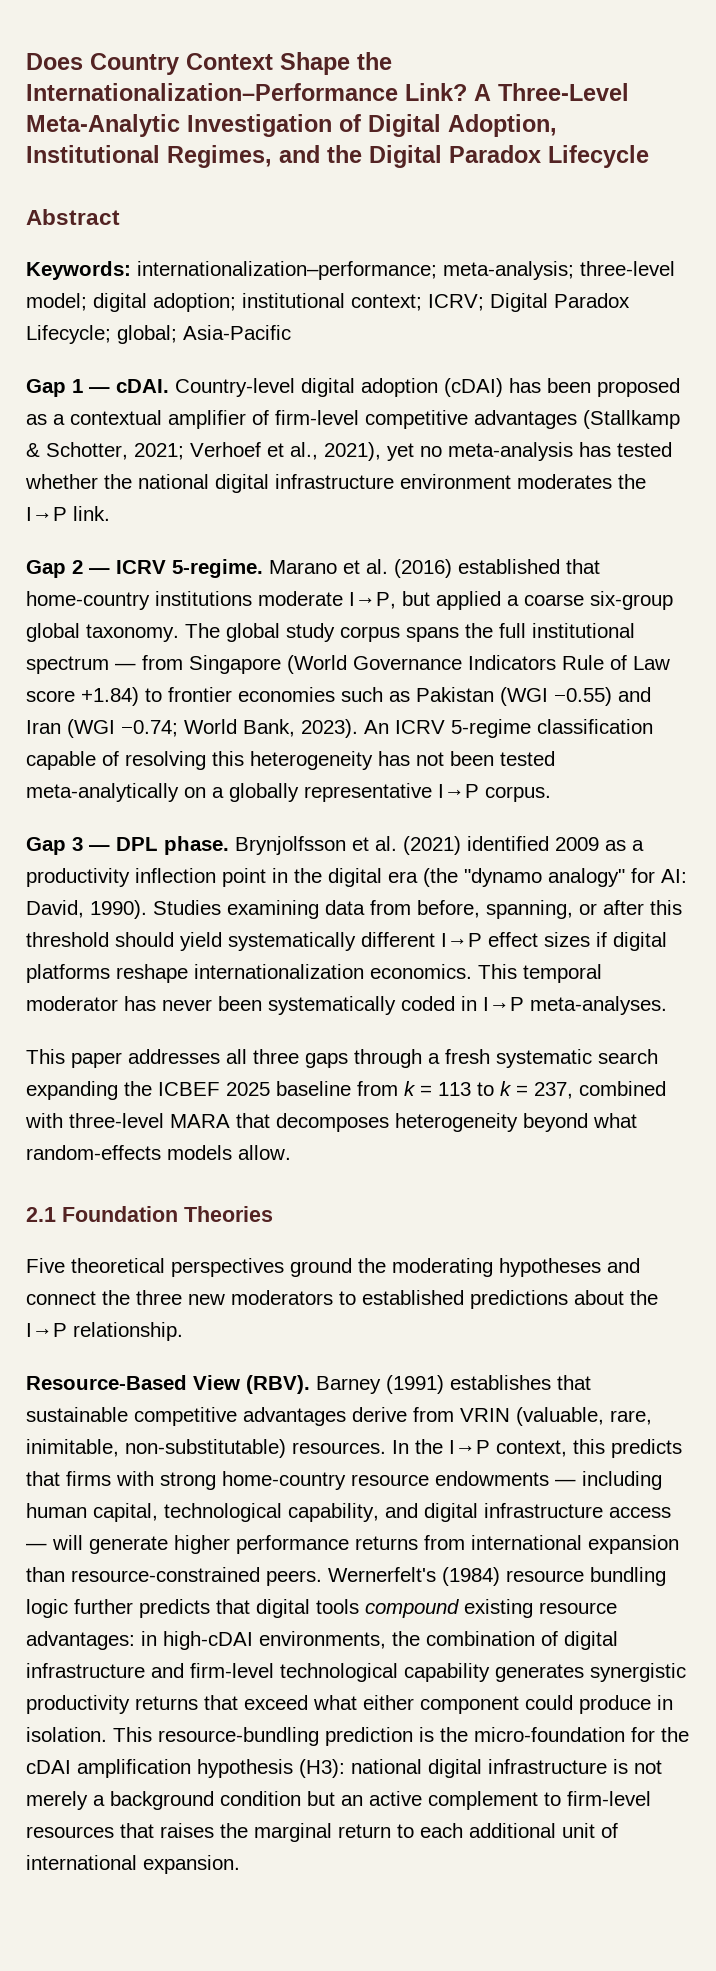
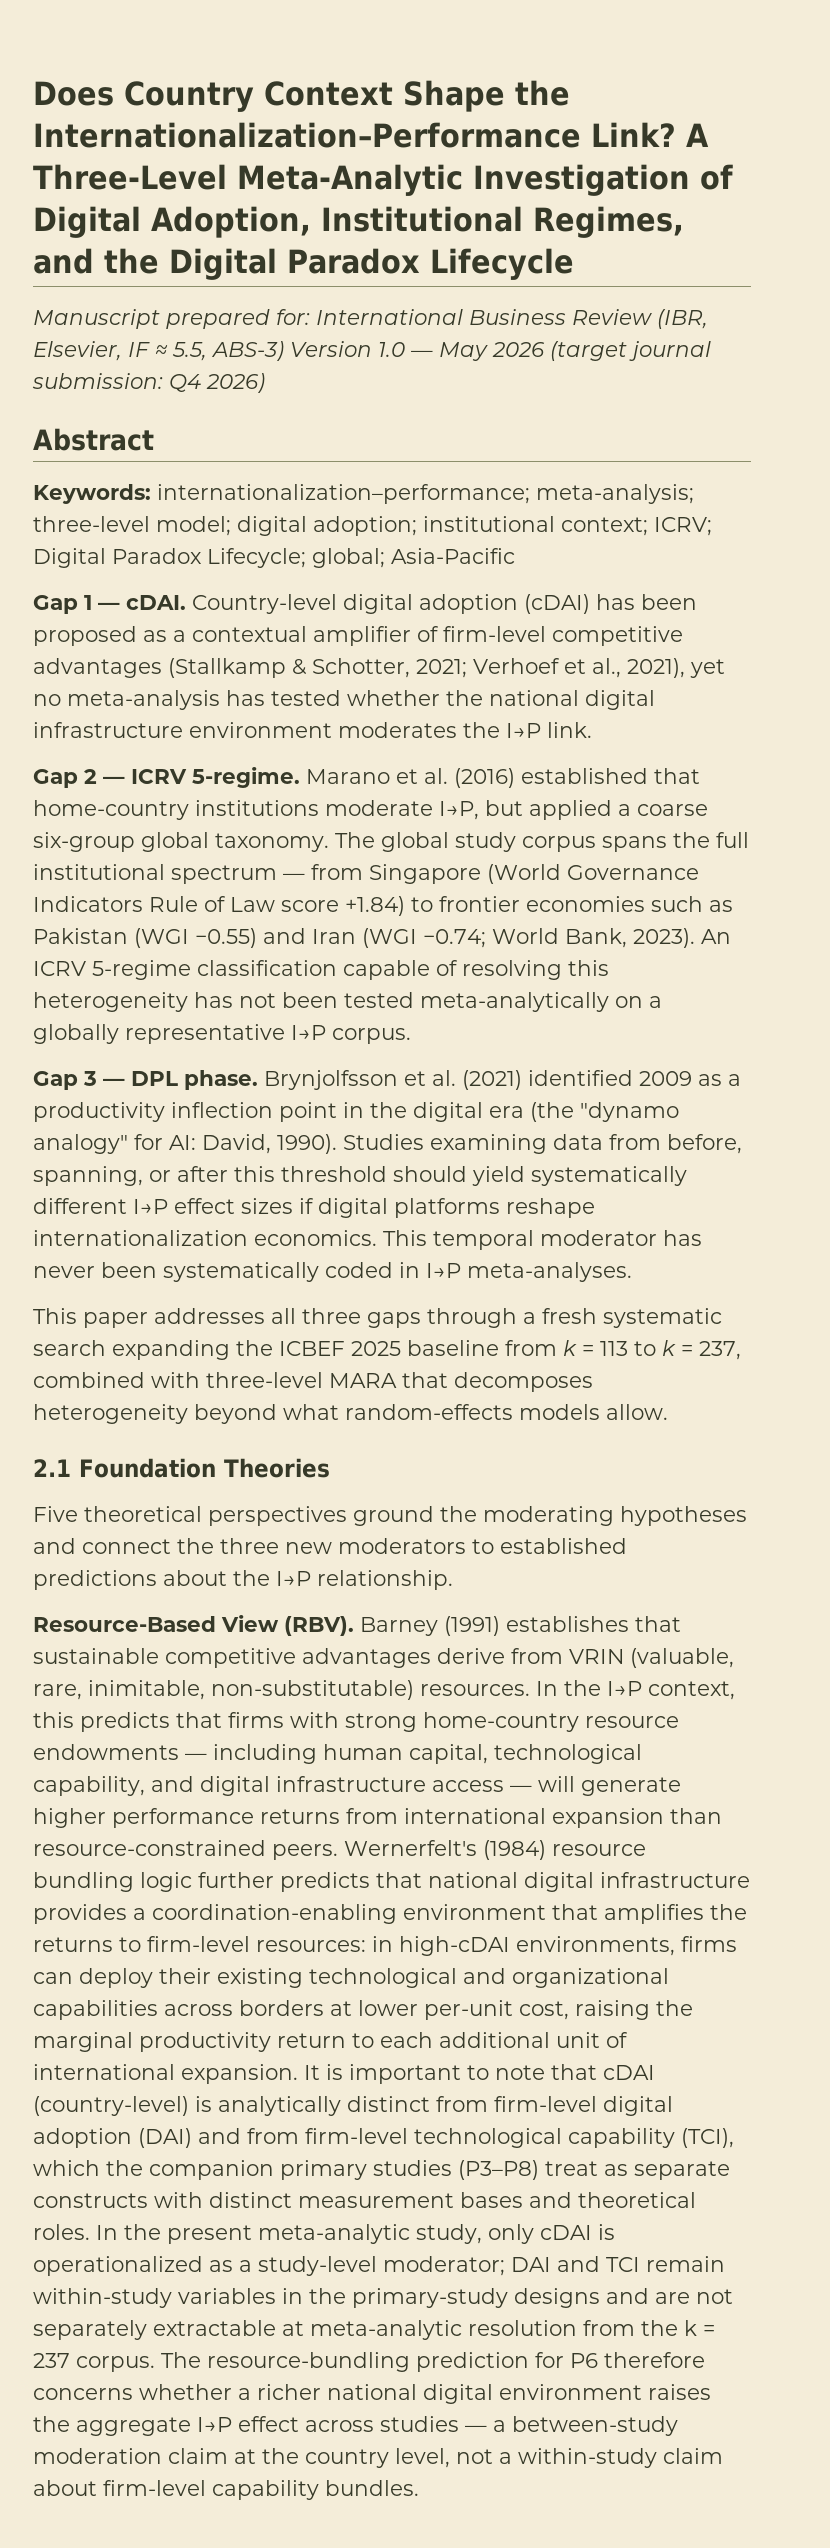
+ Manuscript prepared for: International Business Review (IBR, Elsevier, IF ≈ 5.5, ABS-3) Version 1.0 — May 2026 (target journal submission: Q4 2026)
- Wernerfelt's (1984) resource bundling logic further predicts that digital tools compound existing resource advantages: in high-cDAI environments, the combination of digital infrastructure and firm-level technological capability generates synergistic productivity returns that exceed what either component could produce in isolation. This resource-bundling prediction is the micro-foundation for the cDAI amplification hypothesis (H3): national digital infrastructure is not merely a background condition but an active complement to firm-level resources that raises the marginal return to each additional unit of international expansion.
+ Wernerfelt's (1984) resource bundling logic further predicts that national digital infrastructure provides a coordination-enabling environment that amplifies the returns to firm-level resources: in high-cDAI environments, firms can deploy their existing technological and organizational capabilities across borders at lower per-unit cost, raising the marginal productivity return to each additional unit of international expansion.
+ It is important to note that cDAI (country-level) is analytically distinct from firm-level digital adoption (DAI) and from firm-level technological capability (TCI), which the companion primary studies (P3–P8) treat as separate constructs with distinct measurement bases and theoretical roles. In the present meta-analytic study, only cDAI is operationalized as a study-level moderator; DAI and TCI remain within-study variables in the primary-study designs and are not separately extractable at meta-analytic resolution from the k = 237 corpus. The resource-bundling prediction for P6 therefore concerns whether a richer national digital environment raises the aggregate I→P effect across studies — a between-study moderation claim at the country level, not a within-study claim about firm-level capability bundles.

